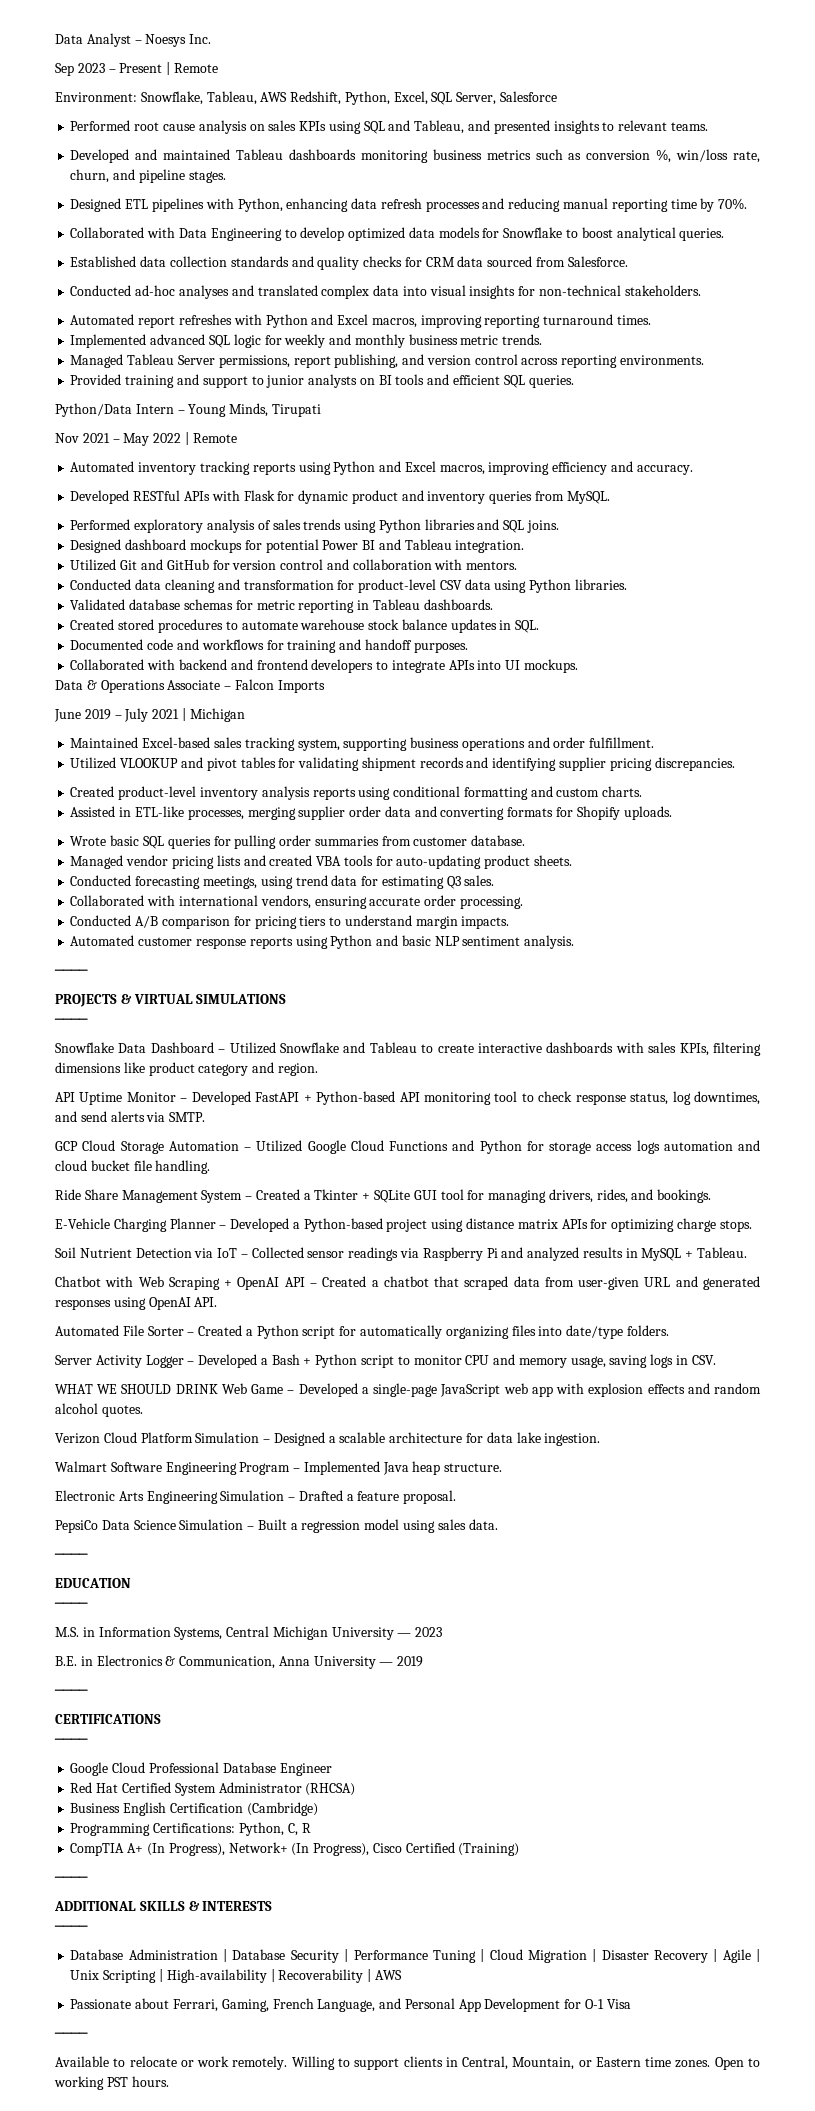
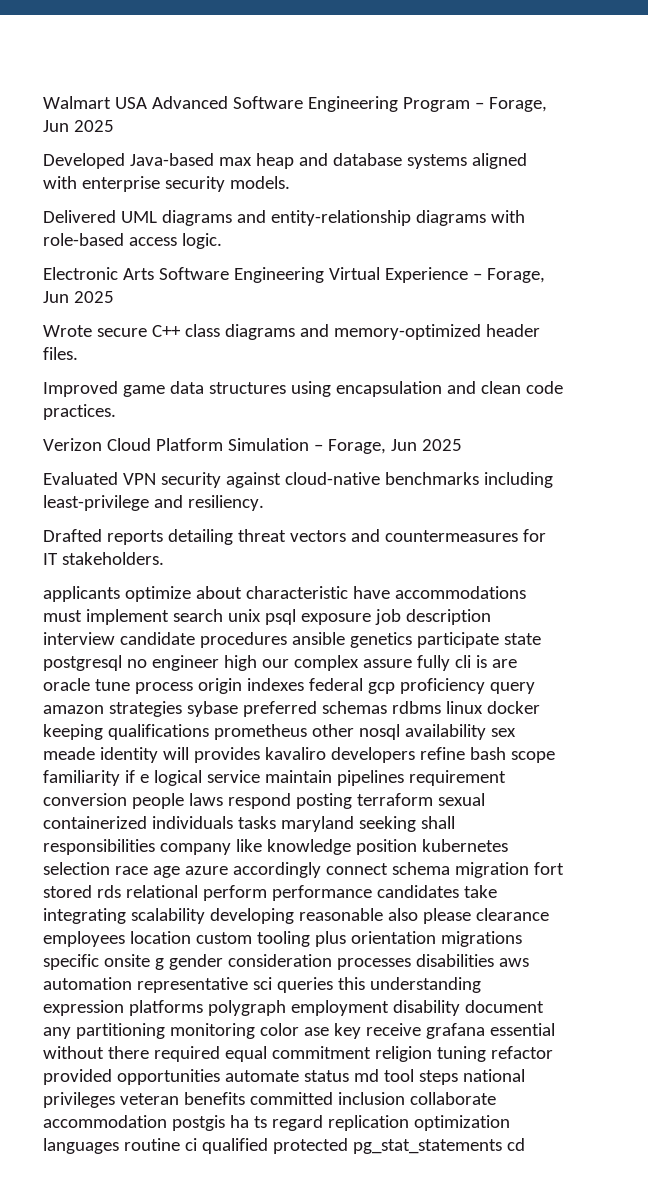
- Data Analyst – Noesys Inc.
- Sep 2023 – Present | Remote
- Environment: Snowflake, Tableau, AWS Redshift, Python, Excel, SQL Server, Salesforce
- Performed root cause analysis on sales KPIs using SQL and Tableau, and presented insights to relevant teams.
- Developed and maintained Tableau dashboards monitoring business metrics such as conversion %, win/loss rate, churn, and pipeline stages.
- Designed ETL pipelines with Python, enhancing data refresh processes and reducing manual reporting time by 70%.
- Collaborated with Data Engineering to develop optimized data models for Snowflake to boost analytical queries.
- Established data collection standards and quality checks for CRM data sourced from Salesforce.
- Conducted ad-hoc analyses and translated complex data into visual insights for non-technical stakeholders.
- Automated report refreshes with Python and Excel macros, improving reporting turnaround times.
- Implemented advanced SQL logic for weekly and monthly business metric trends.
- Managed Tableau Server permissions, report publishing, and version control across reporting environments.
- Provided training and support to junior analysts on BI tools and efficient SQL queries.
- Python/Data Intern – Young Minds, Tirupati
- Nov 2021 – May 2022 | Remote
- Automated inventory tracking reports using Python and Excel macros, improving efficiency and accuracy.
- Developed RESTful APIs with Flask for dynamic product and inventory queries from MySQL.
- Performed exploratory analysis of sales trends using Python libraries and SQL joins.
- Designed dashboard mockups for potential Power BI and Tableau integration.
- Utilized Git and GitHub for version control and collaboration with mentors.
- Conducted data cleaning and transformation for product-level CSV data using Python libraries.
- Validated database schemas for metric reporting in Tableau dashboards.
- Created stored procedures to automate warehouse stock balance updates in SQL.
- Documented code and workflows for training and handoff purposes.
- Collaborated with backend and frontend developers to integrate APIs into UI mockups.
- Data & Operations Associate – Falcon Imports
- June 2019 – July 2021 | Michigan
- Maintained Excel-based sales tracking system, supporting business operations and order fulfillment.
- Utilized VLOOKUP and pivot tables for validating shipment records and identifying supplier pricing discrepancies.
- Created product-level inventory analysis reports using conditional formatting and custom charts.
- Assisted in ETL-like processes, merging supplier order data and converting formats for Shopify uploads.
- Wrote basic SQL queries for pulling order summaries from customer database.
- Managed vendor pricing lists and created VBA tools for auto-updating product sheets.
- Conducted forecasting meetings, using trend data for estimating Q3 sales.
- Collaborated with international vendors, ensuring accurate order processing.
- Conducted A/B comparison for pricing tiers to understand margin impacts.
- Automated customer response reports using Python and basic NLP sentiment analysis.
- ────
- PROJECTS & VIRTUAL SIMULATIONS
- ────
- Snowflake Data Dashboard – Utilized Snowflake and Tableau to create interactive dashboards with sales KPIs, filtering dimensions like product category and region.
- API Uptime Monitor – Developed FastAPI + Python-based API monitoring tool to check response status, log downtimes, and send alerts via SMTP.
- GCP Cloud Storage Automation – Utilized Google Cloud Functions and Python for storage access logs automation and cloud bucket file handling.
- Ride Share Management System – Created a Tkinter + SQLite GUI tool for managing drivers, rides, and bookings.
- E-Vehicle Charging Planner – Developed a Python-based project using distance matrix APIs for optimizing charge stops.
- Soil Nutrient Detection via IoT – Collected sensor readings via Raspberry Pi and analyzed results in MySQL + Tableau.
- Chatbot with Web Scraping + OpenAI API – Created a chatbot that scraped data from user-given URL and generated responses using OpenAI API.
- Automated File Sorter – Created a Python script for automatically organizing files into date/type folders.
- Server Activity Logger – Developed a Bash + Python script to monitor CPU and memory usage, saving logs in CSV.
- WHAT WE SHOULD DRINK Web Game – Developed a single-page JavaScript web app with explosion effects and random alcohol quotes.
+ Walmart USA Advanced Software Engineering Program – Forage, Jun 2025
+ Developed Java-based max heap and database systems aligned with enterprise security models.
+ Delivered UML diagrams and entity-relationship diagrams with role-based access logic.
+ Electronic Arts Software Engineering Virtual Experience – Forage, Jun 2025
+ Wrote secure C++ class diagrams and memory-optimized header files.
+ Improved game data structures using encapsulation and clean code practices.
- Verizon Cloud Platform Simulation – Designed a scalable architecture for data lake ingestion.
- Walmart Software Engineering Program – Implemented Java heap structure.
- Electronic Arts Engineering Simulation – Drafted a feature proposal.
- PepsiCo Data Science Simulation – Built a regression model using sales data.
- ────
- EDUCATION
- ────
- M.S. in Information Systems, Central Michigan University — 2023
- B.E. in Electronics & Communication, Anna University — 2019
- ────
- CERTIFICATIONS
- ────
- Google Cloud Professional Database Engineer
- Red Hat Certified System Administrator (RHCSA)
- Business English Certification (Cambridge)
- Programming Certifications: Python, C, R
- CompTIA A+ (In Progress), Network+ (In Progress), Cisco Certified (Training)
- ────
- ADDITIONAL SKILLS & INTERESTS
- ────
- Database Administration | Database Security | Performance Tuning | Cloud Migration | Disaster Recovery | Agile | Unix Scripting | High-availability | Recoverability | AWS
- Passionate about Ferrari, Gaming, French Language, and Personal App Development for O-1 Visa
- ────
- Available to relocate or work remotely. Willing to support clients in Central, Mountain, or Eastern time zones. Open to working PST hours.
+ Verizon Cloud Platform Simulation – Forage, Jun 2025
+ Evaluated VPN security against cloud-native benchmarks including least-privilege and resiliency.
+ Drafted reports detailing threat vectors and countermeasures for IT stakeholders.
+ applicants optimize about characteristic have accommodations must implement search unix psql exposure job description interview candidate procedures ansible genetics participate state postgresql no engineer high our complex assure fully cli is are oracle tune process origin indexes federal gcp proficiency query amazon strategies sybase preferred schemas rdbms linux docker keeping qualifications prometheus other nosql availability sex meade identity will provides kavaliro developers refine bash scope familiarity if e logical service maintain pipelines requirement conversion people laws respond posting terraform sexual containerized individuals tasks maryland seeking shall responsibilities company like knowledge position kubernetes selection race age azure accordingly connect schema migration fort stored rds relational perform performance candidates take integrating scalability developing reasonable also please clearance employees location custom tooling plus orientation migrations specific onsite g gender consideration processes disabilities aws automation representative sci queries this understanding expression platforms polygraph employment disability document any partitioning monitoring color ase key receive grafana essential without there required equal commitment religion tuning refactor provided opportunities automate status md tool steps national privileges veteran benefits committed inclusion collaborate accommodation postgis ha ts regard replication optimization languages routine ci qualified protected pg_stat_statements cd

